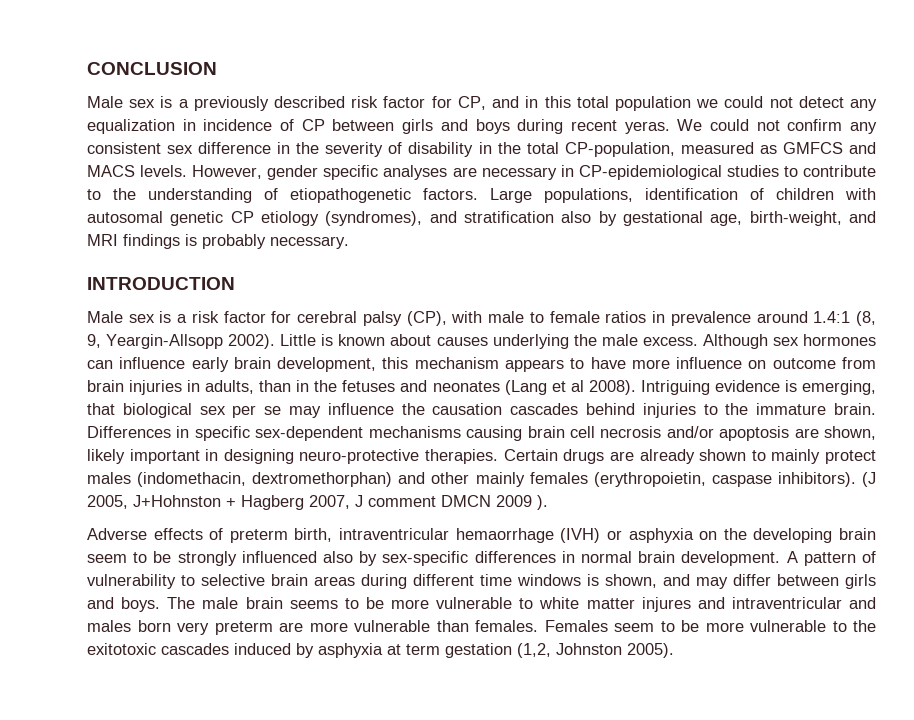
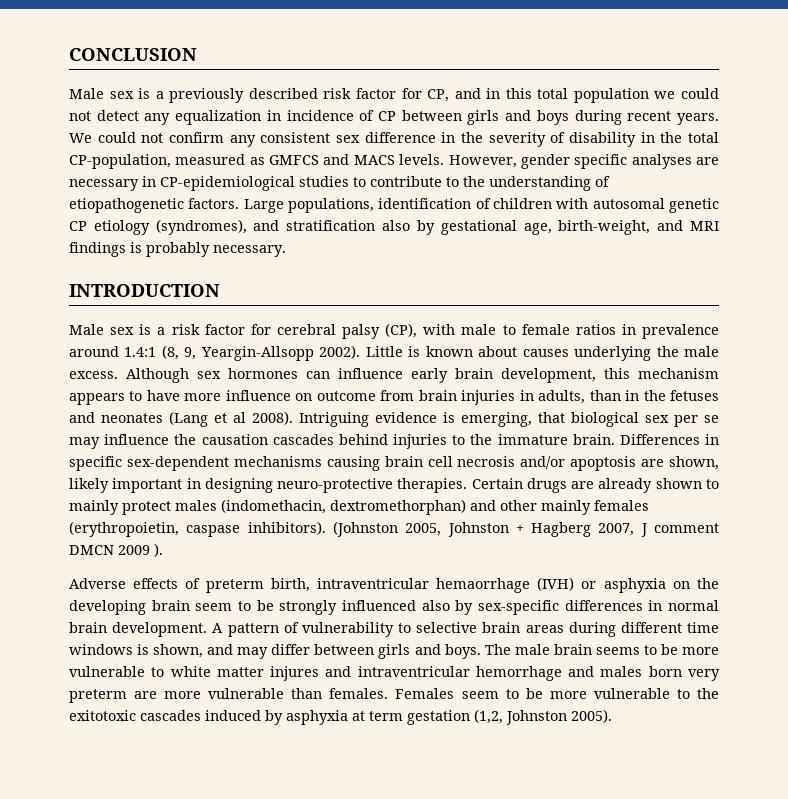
- Male sex is a previously described risk factor for CP, and in this total population we could not detect any equalization in incidence of CP between girls and boys during recent yeras.
+ Male sex is a previously described risk factor for CP, and in this total population we could not detect any equalization in incidence of CP between girls and boys during recent years.
- (J 2005, J+Hohnston + Hagberg 2007, J comment DMCN 2009 ).
+ (Johnston 2005, Johnston + Hagberg 2007, J comment DMCN 2009 ).
- The male brain seems to be more vulnerable to white matter injures and intraventricular and males born very preterm are more vulnerable than females.
+ The male brain seems to be more vulnerable to white matter injures and intraventricular hemorrhage and males born very preterm are more vulnerable than females.

